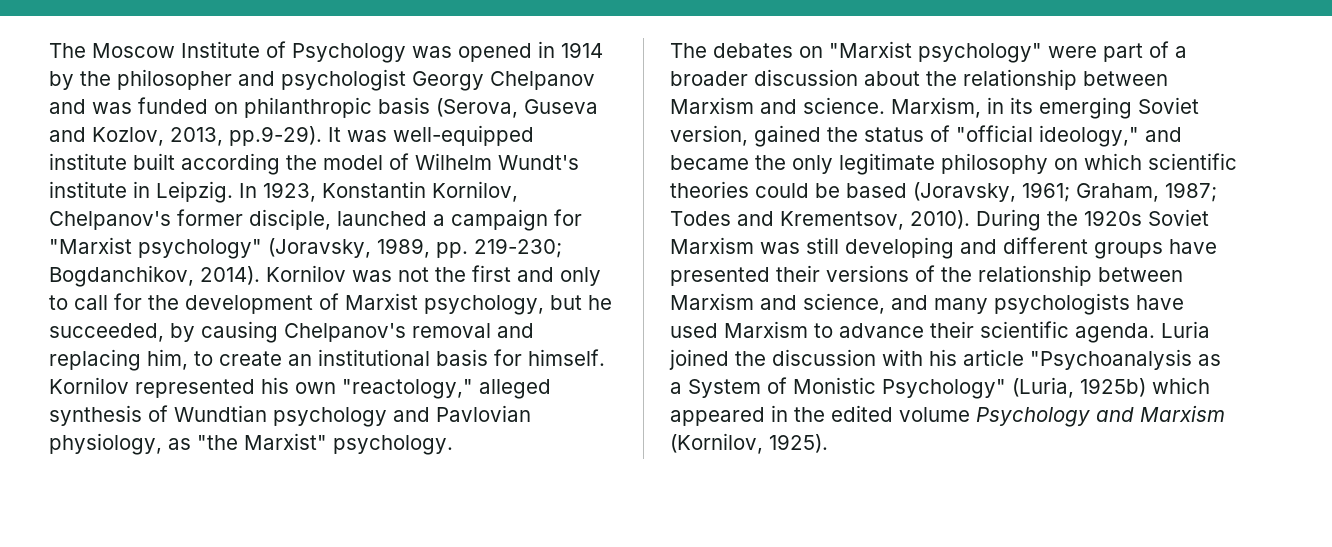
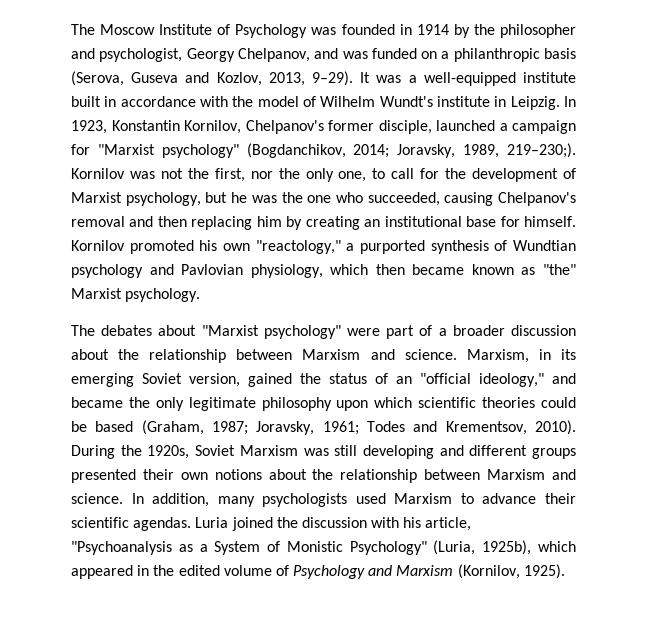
- The Moscow Institute of Psychology was opened in 1914 by the philosopher and psychologist Georgy Chelpanov and was funded on philanthropic basis (Serova, Guseva and Kozlov, 2013, pp.9-29). It was well-equipped institute built according the model of Wilhelm Wundt's institute in Leipzig.
+ The Moscow Institute of Psychology was founded in 1914 by the philosopher and psychologist, Georgy Chelpanov, and was funded on a philanthropic basis (Serova, Guseva and Kozlov, 2013, 9–29). It was a well-equipped institute built in accordance with the model of Wilhelm Wundt's institute in Leipzig.
- In 1923, Konstantin Kornilov, Chelpanov's former disciple, launched a campaign for "Marxist psychology" (Joravsky, 1989, pp. 219-230; Bogdanchikov, 2014). Kornilov was not the first and only to call for the development of Marxist psychology, but he succeeded, by causing Chelpanov's removal and replacing him, to create an institutional basis for himself.
+ In 1923, Konstantin Kornilov, Chelpanov's former disciple, launched a campaign for "Marxist psychology" (Bogdanchikov, 2014; Joravsky, 1989, 219–230;). Kornilov was not the first, nor the only one, to call for the development of Marxist psychology, but he was the one who succeeded, causing Chelpanov's removal and then replacing him by creating an institutional base for himself.
- Kornilov represented his own "reactology," alleged synthesis of Wundtian psychology and Pavlovian physiology, as "the Marxist" psychology.
+ Kornilov promoted his own "reactology," a purported synthesis of Wundtian psychology and Pavlovian physiology, which then became known as "the" Marxist psychology.
- The debates on "Marxist psychology" were part of a broader discussion about the relationship between Marxism and science.
+ The debates about "Marxist psychology" were part of a broader discussion about the relationship between Marxism and science.
- Marxism, in its emerging Soviet version, gained the status of "official ideology," and became the only legitimate philosophy on which scientific theories could be based (Joravsky, 1961; Graham, 1987; Todes and Krementsov, 2010).
+ Marxism, in its emerging Soviet version, gained the status of an "official ideology," and became the only legitimate philosophy upon which scientific theories could be based (Graham, 1987; Joravsky, 1961; Todes and Krementsov, 2010).
- During the 1920s Soviet Marxism was still developing and different groups have presented their versions of the relationship between Marxism and science, and many psychologists have used Marxism to advance their scientific agenda.
+ During the 1920s, Soviet Marxism was still developing and different groups presented their own notions about the relationship between Marxism and science. In addition, many psychologists used Marxism to advance their scientific agendas.
- Luria joined the discussion with his article "Psychoanalysis as a System of Monistic Psychology" (Luria, 1925b) which appeared in the edited volume Psychology and Marxism (Kornilov, 1925).
+ Luria joined the discussion with his article, "Psychoanalysis as a System of Monistic Psychology" (Luria, 1925b), which appeared in the edited volume of Psychology and Marxism (Kornilov, 1925).

